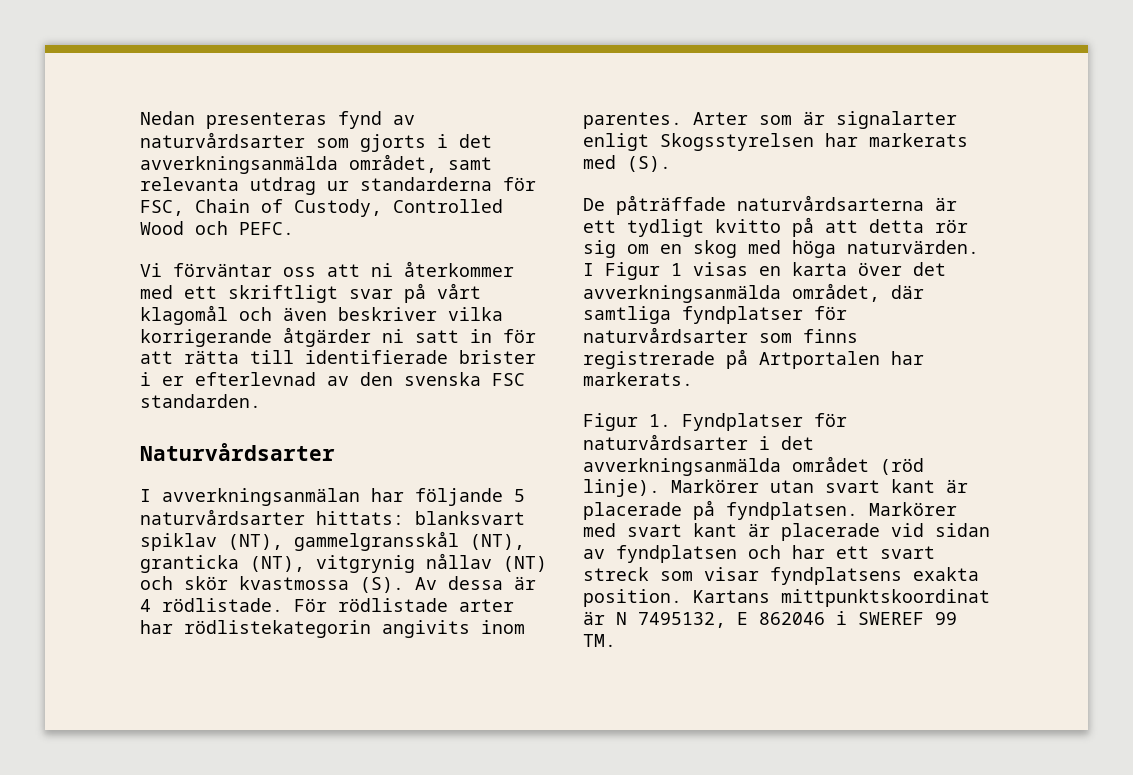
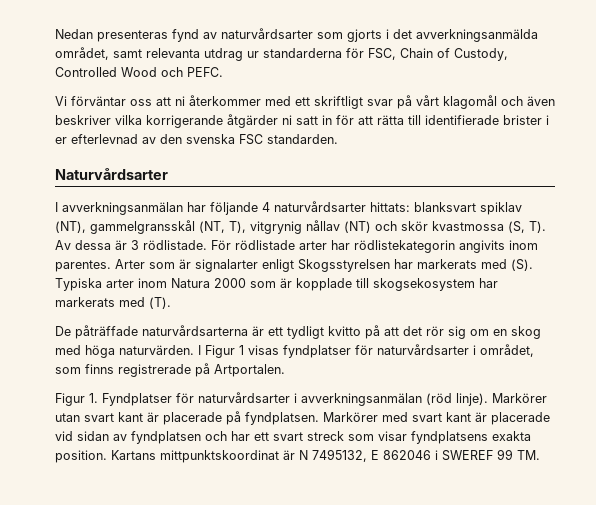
- I avverkningsanmälan har följande 5 naturvårdsarter hittats: blanksvart spiklav (NT), gammelgransskål (NT), granticka (NT), vitgrynig nållav (NT) och skör kvastmossa (S). Av dessa är 4 rödlistade.
+ I avverkningsanmälan har följande 4 naturvårdsarter hittats: blanksvart spiklav (NT), gammelgransskål (NT, T), vitgrynig nållav (NT) och skör kvastmossa (S, T). Av dessa är 3 rödlistade.
- Arter som är signalarter enligt Skogsstyrelsen har markerats med (S).
+ Arter som är signalarter enligt Skogsstyrelsen har markerats med (S). Typiska arter inom Natura 2000 som är kopplade till skogsekosystem har markerats med (T).
- De påträffade naturvårdsarterna är ett tydligt kvitto på att detta rör sig om en skog med höga naturvärden.
+ De påträffade naturvårdsarterna är ett tydligt kvitto på att det rör sig om en skog med höga naturvärden.
- I Figur 1 visas en karta över det avverkningsanmälda området, där samtliga fyndplatser för naturvårdsarter som finns registrerade på Artportalen har markerats.
+ I Figur 1 visas fyndplatser för naturvårdsarter i området, som finns registrerade på Artportalen.
- Figur 1. Fyndplatser för naturvårdsarter i det avverkningsanmälda området (röd linje).
+ Figur 1. Fyndplatser för naturvårdsarter i avverkningsanmälan (röd linje).

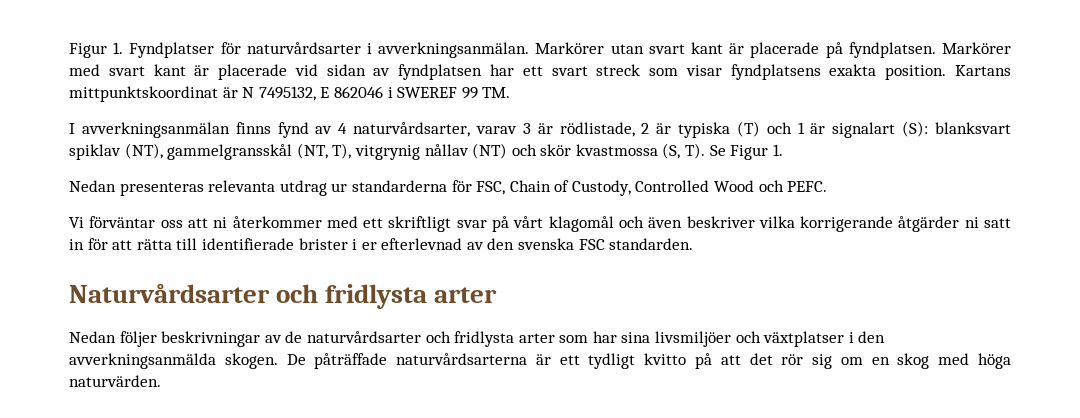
- Nedan presenteras fynd av naturvårdsarter som gjorts i det avverkningsanmälda området, samt relevanta utdrag ur standarderna för FSC, Chain of Custody, Controlled Wood och PEFC.
+ Figur 1. Fyndplatser för naturvårdsarter i avverkningsanmälan. Markörer utan svart kant är placerade på fyndplatsen. Markörer med svart kant är placerade vid sidan av fyndplatsen har ett svart streck som visar fyndplatsens exakta position. Kartans mittpunktskoordinat är N 7495132, E 862046 i SWEREF 99 TM.
+ I avverkningsanmälan finns fynd av 4 naturvårdsarter, varav 3 är rödlistade, 2 är typiska (T) och 1 är signalart (S): blanksvart spiklav (NT), gammelgransskål (NT, T), vitgrynig nållav (NT) och skör kvastmossa (S, T). Se Figur 1.
+ Nedan presenteras relevanta utdrag ur standarderna för FSC, Chain of Custody, Controlled Wood och PEFC.
- Naturvårdsarter
- I avverkningsanmälan har följande 4 naturvårdsarter hittats: blanksvart spiklav (NT), gammelgransskål (NT, T), vitgrynig nållav (NT) och skör kvastmossa (S, T). Av dessa är 3 rödlistade. För rödlistade arter har rödlistekategorin angivits inom parentes. Arter som är signalarter enligt Skogsstyrelsen har markerats med (S). Typiska arter inom Natura 2000 som är kopplade till skogsekosystem har markerats med (T).
- De påträffade naturvårdsarterna är ett tydligt kvitto på att det rör sig om en skog med höga naturvärden. I Figur 1 visas fyndplatser för naturvårdsarter i området, som finns registrerade på Artportalen.
- Figur 1. Fyndplatser för naturvårdsarter i avverkningsanmälan (röd linje). Markörer utan svart kant är placerade på fyndplatsen. Markörer med svart kant är placerade vid sidan av fyndplatsen och har ett svart streck som visar fyndplatsens exakta position. Kartans mittpunktskoordinat är N 7495132, E 862046 i SWEREF 99 TM.
+ Naturvårdsarter och fridlysta arter
+ Nedan följer beskrivningar av de naturvårdsarter och fridlysta arter som har sina livsmiljöer och växtplatser i den avverkningsanmälda skogen. De påträffade naturvårdsarterna är ett tydligt kvitto på att det rör sig om en skog med höga naturvärden.

